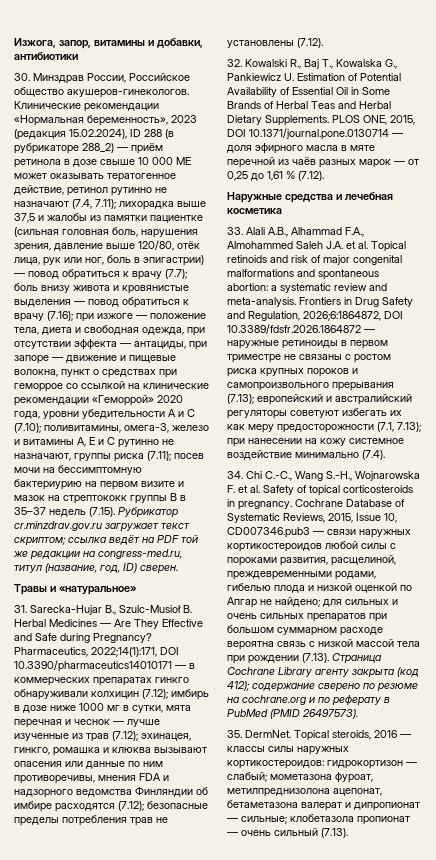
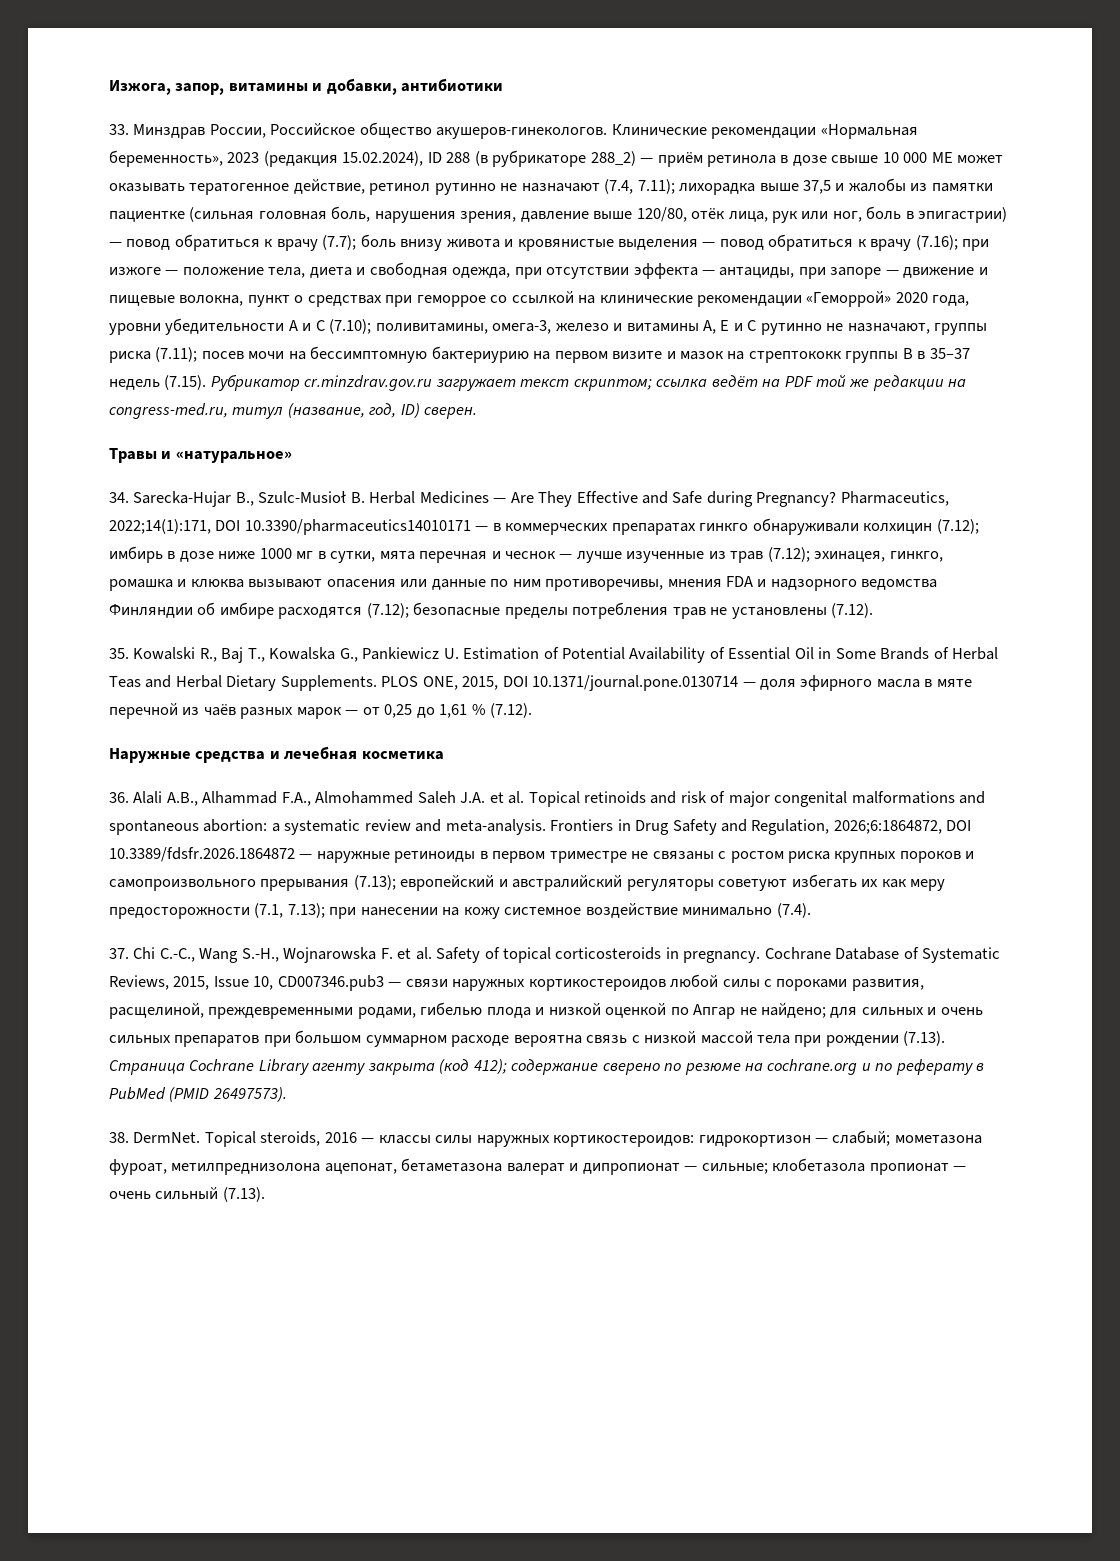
- 30. Минздрав России, Российское общество акушеров-гинекологов.
+ 33. Минздрав России, Российское общество акушеров-гинекологов.
- 31. Sarecka-Hujar B., Szulc-Musioł B. Herbal Medicines — Are They Effective and Safe during Pregnancy?
+ 34. Sarecka-Hujar B., Szulc-Musioł B. Herbal Medicines — Are They Effective and Safe during Pregnancy?
- 32. Kowalski R., Baj T., Kowalska G., Pankiewicz U. Estimation of Potential Availability of Essential Oil in Some Brands of Herbal Teas and Herbal Dietary Supplements.
+ 35. Kowalski R., Baj T., Kowalska G., Pankiewicz U. Estimation of Potential Availability of Essential Oil in Some Brands of Herbal Teas and Herbal Dietary Supplements.
- 33. Alali A.B., Alhammad F.A., Almohammed Saleh J.A. et al. Topical retinoids and risk of major congenital malformations and spontaneous abortion: a systematic review and meta-analysis.
+ 36. Alali A.B., Alhammad F.A., Almohammed Saleh J.A. et al. Topical retinoids and risk of major congenital malformations and spontaneous abortion: a systematic review and meta-analysis.
- 34. Chi C.-C., Wang S.-H., Wojnarowska F. et al. Safety of topical corticosteroids in pregnancy.
+ 37. Chi C.-C., Wang S.-H., Wojnarowska F. et al. Safety of topical corticosteroids in pregnancy.
- 35. DermNet.
+ 38. DermNet.

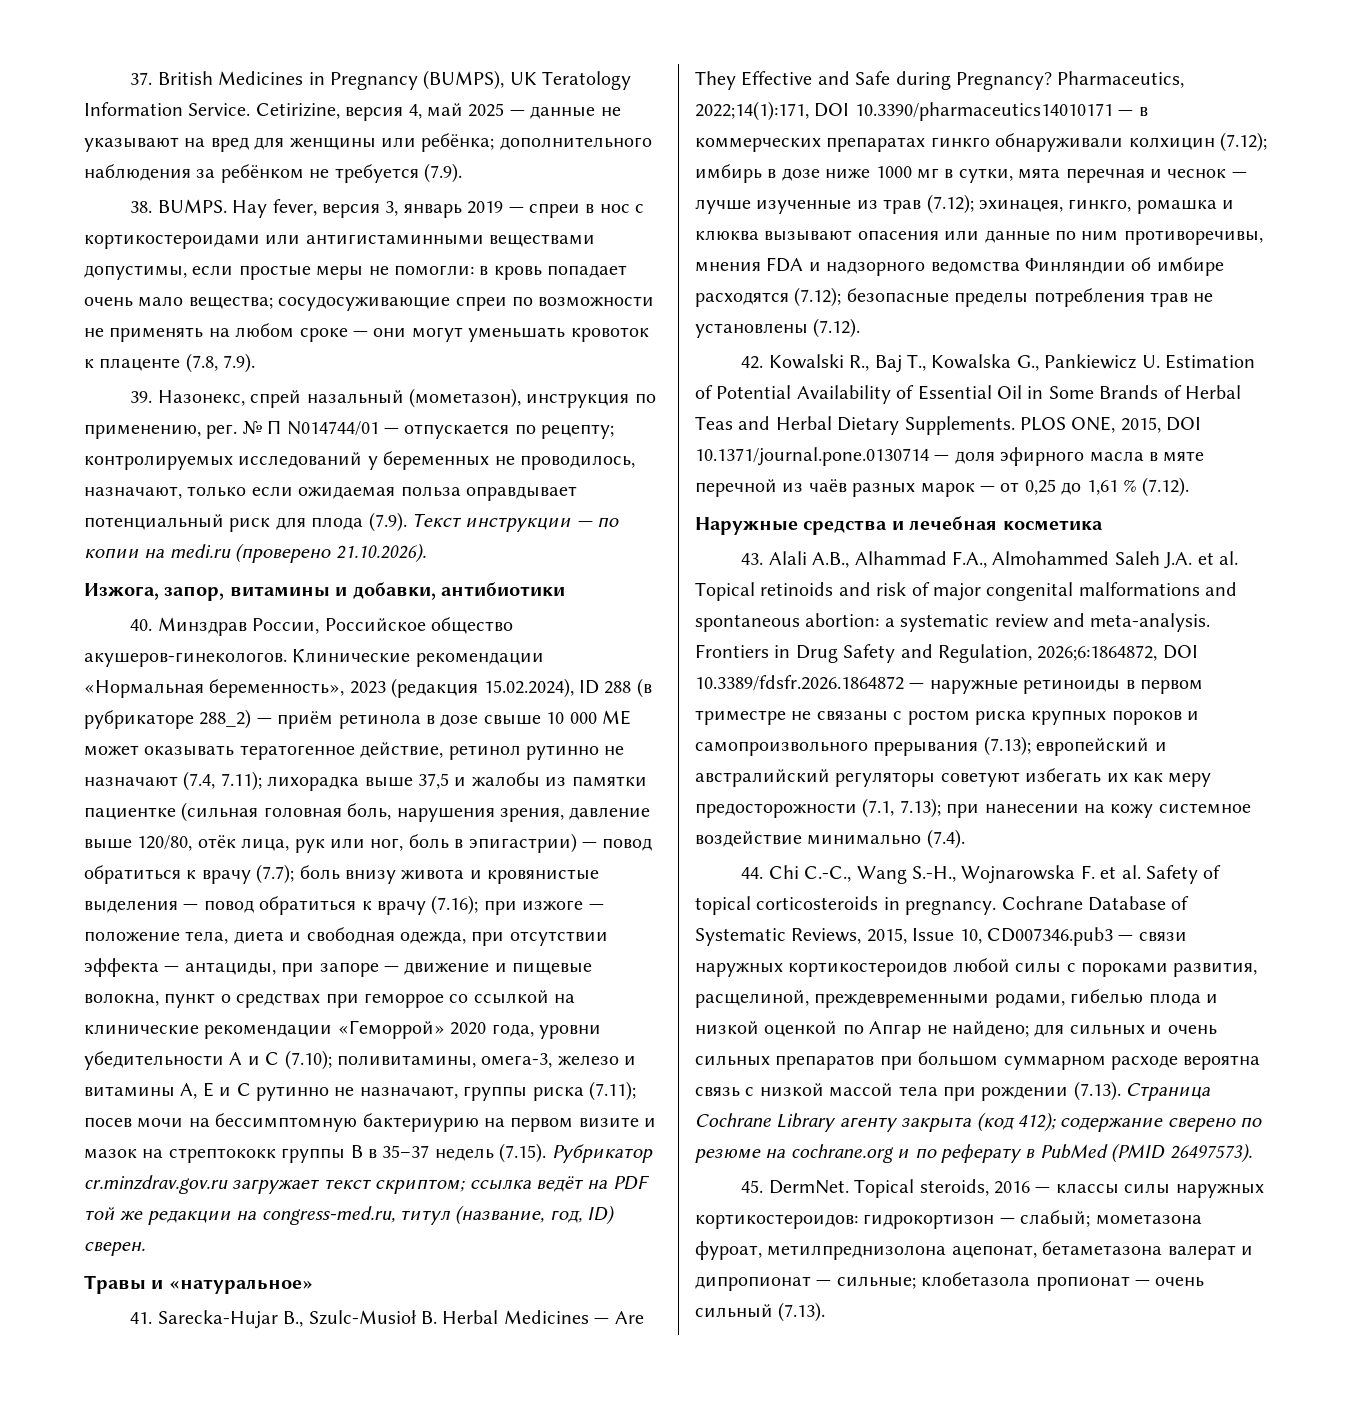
+ 37. British Medicines in Pregnancy (BUMPS), UK Teratology Information Service. Cetirizine, версия 4, май 2025 — данные не указывают на вред для женщины или ребёнка; дополнительного наблюдения за ребёнком не требуется (7.9).
+ 38. BUMPS. Hay fever, версия 3, январь 2019 — спреи в нос с кортикостероидами или антигистаминными веществами допустимы, если простые меры не помогли: в кровь попадает очень мало вещества; сосудосуживающие спреи по возможности не применять на любом сроке — они могут уменьшать кровоток к плаценте (7.8, 7.9).
+ 39. Назонекс, спрей назальный (мометазон), инструкция по применению, рег. № П N014744/01 — отпускается по рецепту; контролируемых исследований у беременных не проводилось, назначают, только если ожидаемая польза оправдывает потенциальный риск для плода (7.9). Текст инструкции — по копии на medi.ru (проверено 21.10.2026).
- 33. Минздрав России, Российское общество акушеров-гинекологов.
+ 40. Минздрав России, Российское общество акушеров-гинекологов.
- 34. Sarecka-Hujar B., Szulc-Musioł B. Herbal Medicines — Are They Effective and Safe during Pregnancy?
+ 41. Sarecka-Hujar B., Szulc-Musioł B. Herbal Medicines — Are They Effective and Safe during Pregnancy?
- 35. Kowalski R., Baj T., Kowalska G., Pankiewicz U. Estimation of Potential Availability of Essential Oil in Some Brands of Herbal Teas and Herbal Dietary Supplements.
+ 42. Kowalski R., Baj T., Kowalska G., Pankiewicz U. Estimation of Potential Availability of Essential Oil in Some Brands of Herbal Teas and Herbal Dietary Supplements.
- 36. Alali A.B., Alhammad F.A., Almohammed Saleh J.A. et al. Topical retinoids and risk of major congenital malformations and spontaneous abortion: a systematic review and meta-analysis.
+ 43. Alali A.B., Alhammad F.A., Almohammed Saleh J.A. et al. Topical retinoids and risk of major congenital malformations and spontaneous abortion: a systematic review and meta-analysis.
- 37. Chi C.-C., Wang S.-H., Wojnarowska F. et al. Safety of topical corticosteroids in pregnancy.
+ 44. Chi C.-C., Wang S.-H., Wojnarowska F. et al. Safety of topical corticosteroids in pregnancy.
- 38. DermNet.
+ 45. DermNet.

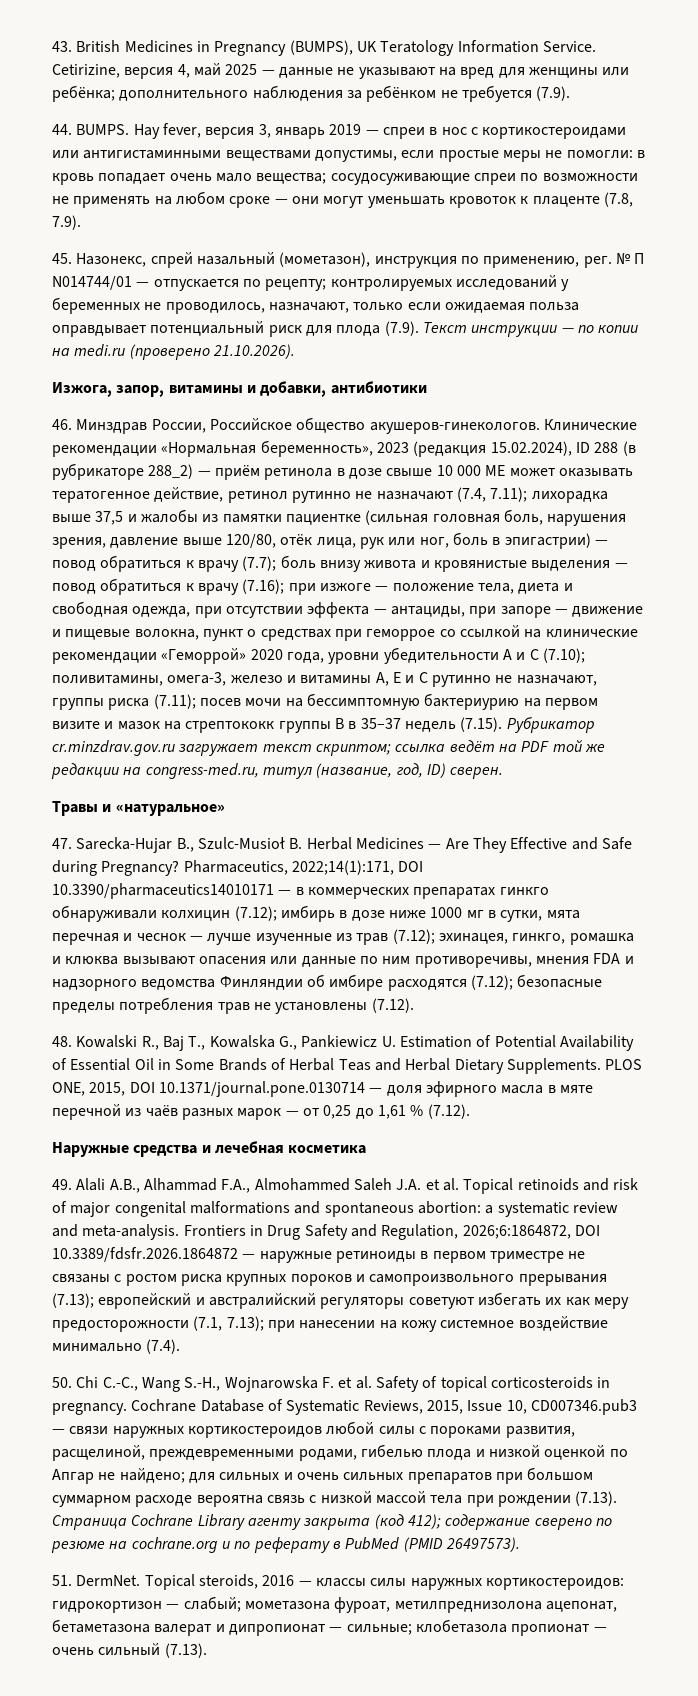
- 37. British Medicines in Pregnancy (BUMPS), UK Teratology Information Service.
+ 43. British Medicines in Pregnancy (BUMPS), UK Teratology Information Service.
- 38. BUMPS.
+ 44. BUMPS.
- 39. Назонекс, спрей назальный (мометазон), инструкция по применению, рег.
+ 45. Назонекс, спрей назальный (мометазон), инструкция по применению, рег.
- 40. Минздрав России, Российское общество акушеров-гинекологов.
+ 46. Минздрав России, Российское общество акушеров-гинекологов.
- 41. Sarecka-Hujar B., Szulc-Musioł B. Herbal Medicines — Are They Effective and Safe during Pregnancy?
+ 47. Sarecka-Hujar B., Szulc-Musioł B. Herbal Medicines — Are They Effective and Safe during Pregnancy?
- 42. Kowalski R., Baj T., Kowalska G., Pankiewicz U. Estimation of Potential Availability of Essential Oil in Some Brands of Herbal Teas and Herbal Dietary Supplements.
+ 48. Kowalski R., Baj T., Kowalska G., Pankiewicz U. Estimation of Potential Availability of Essential Oil in Some Brands of Herbal Teas and Herbal Dietary Supplements.
- 43. Alali A.B., Alhammad F.A., Almohammed Saleh J.A. et al. Topical retinoids and risk of major congenital malformations and spontaneous abortion: a systematic review and meta-analysis.
+ 49. Alali A.B., Alhammad F.A., Almohammed Saleh J.A. et al. Topical retinoids and risk of major congenital malformations and spontaneous abortion: a systematic review and meta-analysis.
- 44. Chi C.-C., Wang S.-H., Wojnarowska F. et al. Safety of topical corticosteroids in pregnancy.
+ 50. Chi C.-C., Wang S.-H., Wojnarowska F. et al. Safety of topical corticosteroids in pregnancy.
- 45. DermNet.
+ 51. DermNet.

